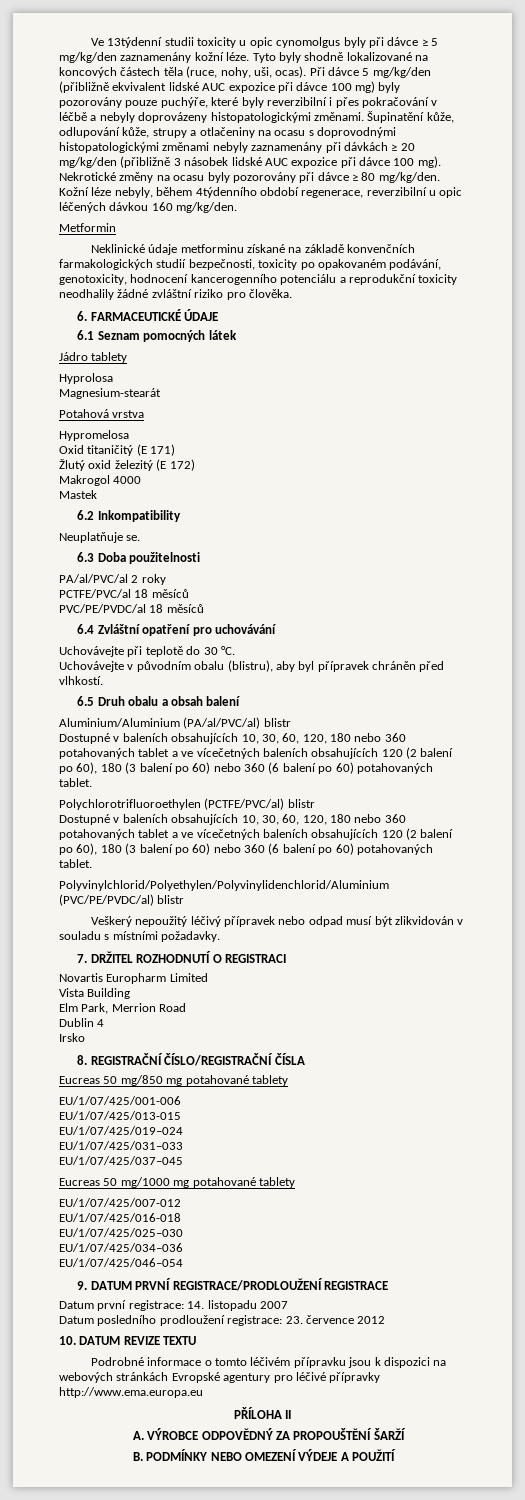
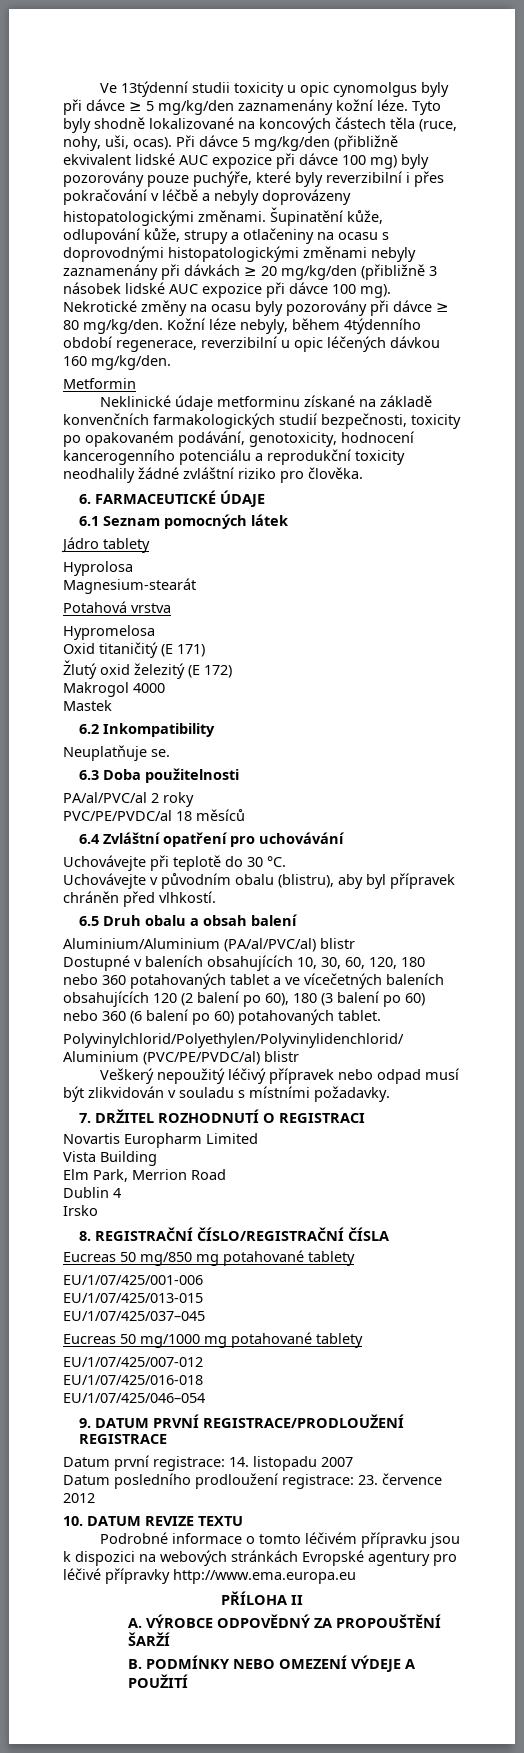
- PCTFE/PVC/al 18 měsíců
- Polychlorotrifluoroethylen (PCTFE/PVC/al) blistr
- Dostupné v baleních obsahujících 10, 30, 60, 120, 180 nebo 360 potahovaných tablet a ve vícečetných baleních obsahujících 120 (2 balení po 60), 180 (3 balení po 60) nebo 360 (6 balení po 60) potahovaných tablet.
- EU/1/07/425/019–024
- EU/1/07/425/031–033
- EU/1/07/425/025–030
- EU/1/07/425/034–036

